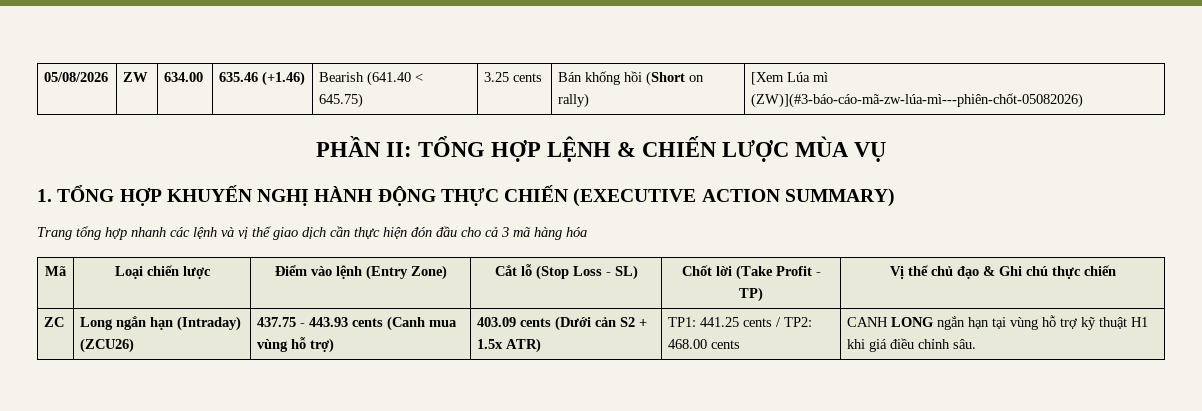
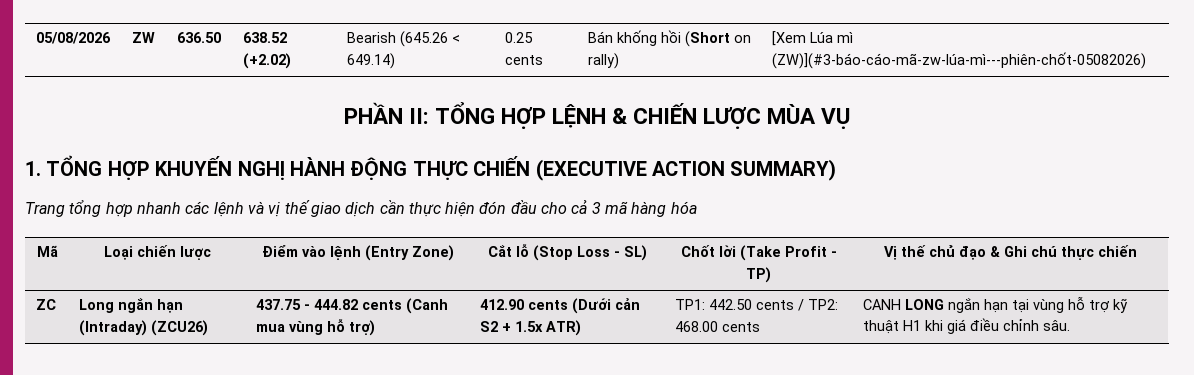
- 05/08/2026 | ZW | 634.00 | 635.46 (+1.46) | Bearish (641.40 < 645.75) | 3.25 cents | Bán khống hồi (Short on rally) | [Xem Lúa mì (ZW)](#3-báo-cáo-mã-zw-lúa-mì---phiên-chốt-05082026)
+ 05/08/2026 | ZW | 636.50 | 638.52 (+2.02) | Bearish (645.26 < 649.14) | 0.25 cents | Bán khống hồi (Short on rally) | [Xem Lúa mì (ZW)](#3-báo-cáo-mã-zw-lúa-mì---phiên-chốt-05082026)
- 437.75 - 443.93 cents (Canh mua vùng hỗ trợ)
+ 437.75 - 444.82 cents (Canh mua vùng hỗ trợ)
- 403.09 cents (Dưới cản S2 + 1.5x ATR)
+ 412.90 cents (Dưới cản S2 + 1.5x ATR)
- TP1: 441.25 cents / TP2: 468.00 cents
+ TP1: 442.50 cents / TP2: 468.00 cents

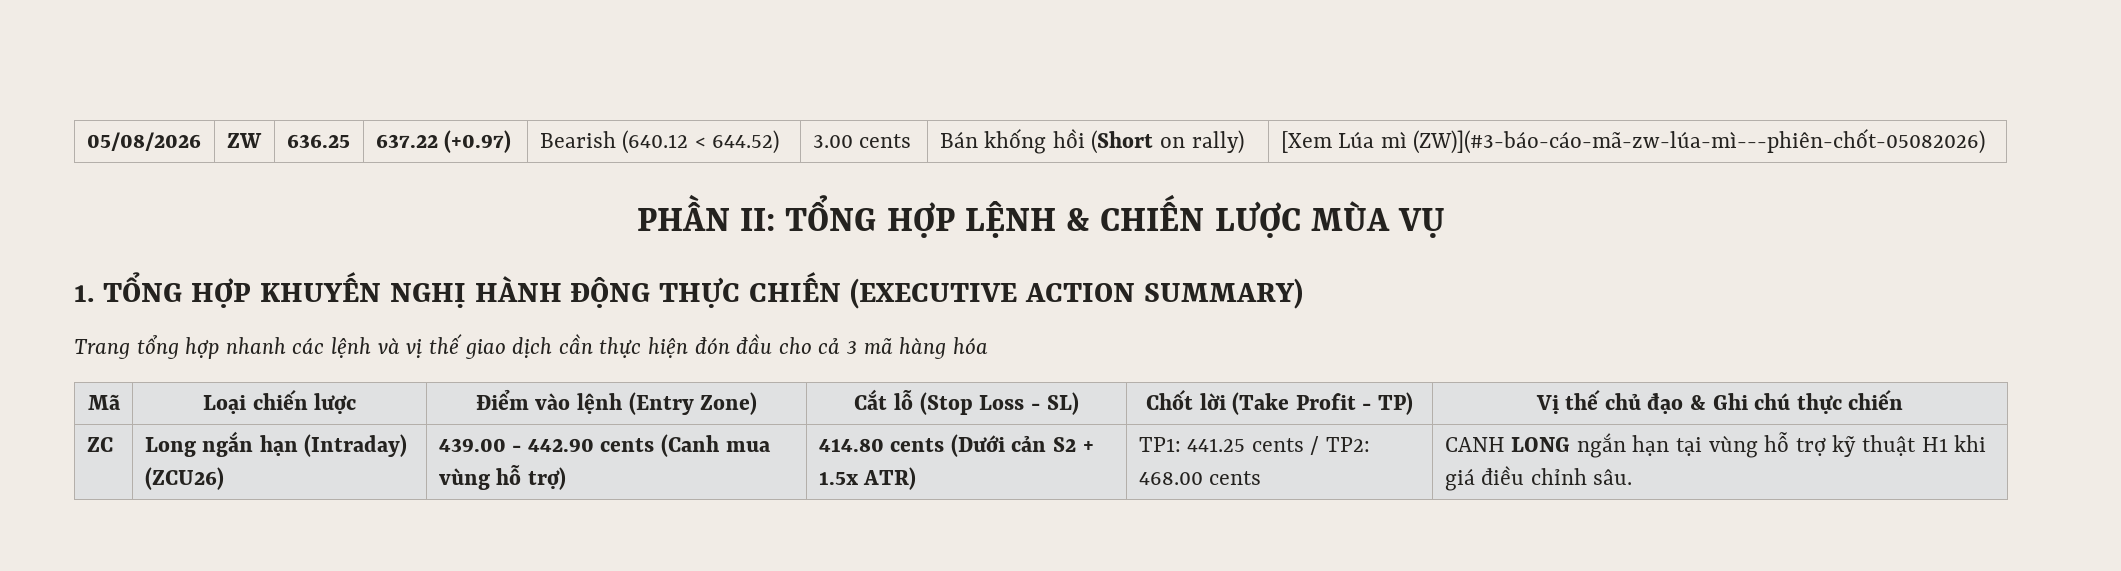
- 05/08/2026 | ZW | 636.50 | 638.52 (+2.02) | Bearish (645.26 < 649.14) | 0.25 cents | Bán khống hồi (Short on rally) | [Xem Lúa mì (ZW)](#3-báo-cáo-mã-zw-lúa-mì---phiên-chốt-05082026)
+ 05/08/2026 | ZW | 636.25 | 637.22 (+0.97) | Bearish (640.12 < 644.52) | 3.00 cents | Bán khống hồi (Short on rally) | [Xem Lúa mì (ZW)](#3-báo-cáo-mã-zw-lúa-mì---phiên-chốt-05082026)
- 437.75 - 444.82 cents (Canh mua vùng hỗ trợ)
+ 439.00 - 442.90 cents (Canh mua vùng hỗ trợ)
- 412.90 cents (Dưới cản S2 + 1.5x ATR)
+ 414.80 cents (Dưới cản S2 + 1.5x ATR)
- TP1: 442.50 cents / TP2: 468.00 cents
+ TP1: 441.25 cents / TP2: 468.00 cents

